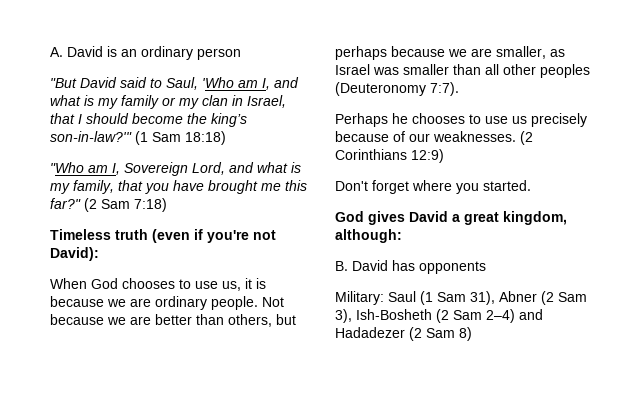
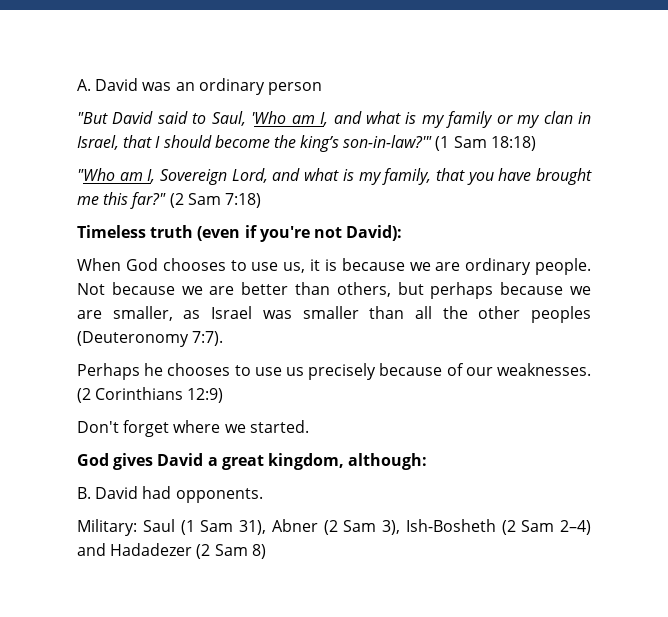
- A. David is an ordinary person
+ A. David was an ordinary person
- Not because we are better than others, but perhaps because we are smaller, as Israel was smaller than all other peoples (Deuteronomy 7:7).
+ Not because we are better than others, but perhaps because we are smaller, as Israel was smaller than all the other peoples (Deuteronomy 7:7).
- Don't forget where you started.
+ Don't forget where we started.
- B. David has opponents
+ B. David had opponents.

